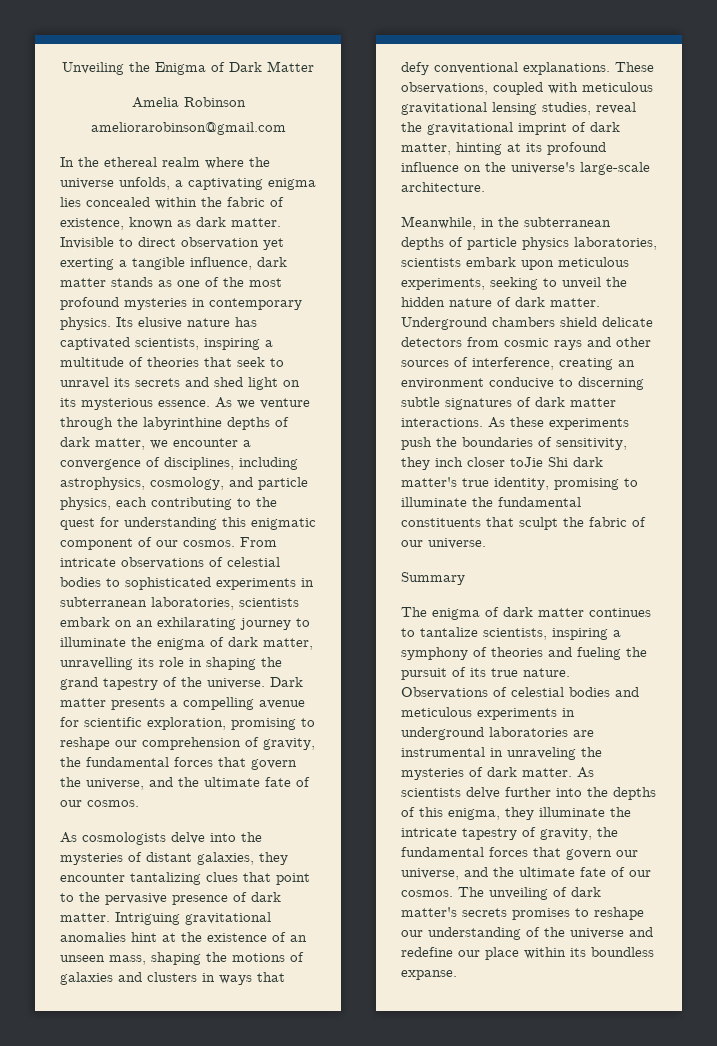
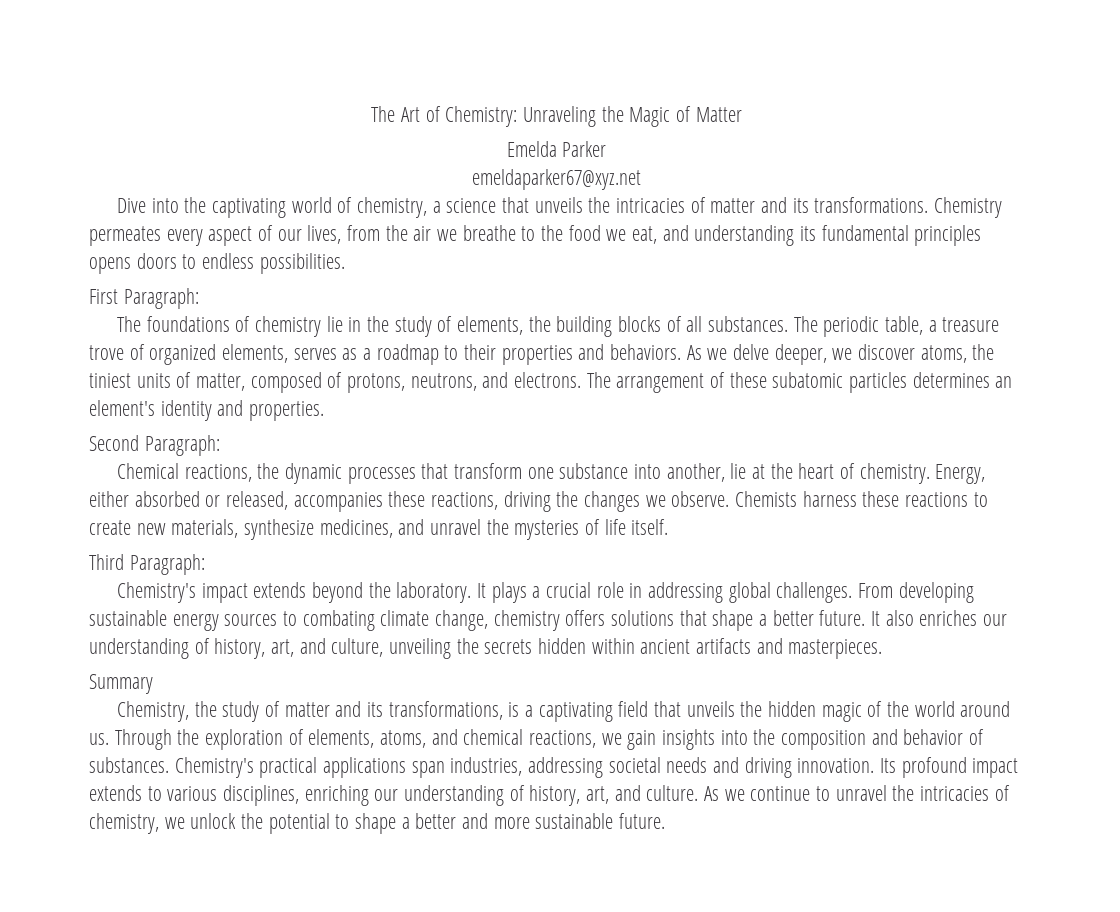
- Unveiling the Enigma of Dark Matter
- Amelia Robinson
- ameliorarobinson@gmail.com
- In the ethereal realm where the universe unfolds, a captivating enigma lies concealed within the fabric of existence, known as dark matter. Invisible to direct observation yet exerting a tangible influence, dark matter stands as one of the most profound mysteries in contemporary physics. Its elusive nature has captivated scientists, inspiring a multitude of theories that seek to unravel its secrets and shed light on its mysterious essence. As we venture through the labyrinthine depths of dark matter, we encounter a convergence of disciplines, including astrophysics, cosmology, and particle physics, each contributing to the quest for understanding this enigmatic component of our cosmos. From intricate observations of celestial bodies to sophisticated experiments in subterranean laboratories, scientists embark on an exhilarating journey to illuminate the enigma of dark matter, unravelling its role in shaping the grand tapestry of the universe. Dark matter presents a compelling avenue for scientific exploration, promising to reshape our comprehension of gravity, the fundamental forces that govern the universe, and the ultimate fate of our cosmos.
- As cosmologists delve into the mysteries of distant galaxies, they encounter tantalizing clues that point to the pervasive presence of dark matter. Intriguing gravitational anomalies hint at the existence of an unseen mass, shaping the motions of galaxies and clusters in ways that defy conventional explanations. These observations, coupled with meticulous gravitational lensing studies, reveal the gravitational imprint of dark matter, hinting at its profound influence on the universe's large-scale architecture.
- Meanwhile, in the subterranean depths of particle physics laboratories, scientists embark upon meticulous experiments, seeking to unveil the hidden nature of dark matter. Underground chambers shield delicate detectors from cosmic rays and other sources of interference, creating an environment conducive to discerning subtle signatures of dark matter interactions. As these experiments push the boundaries of sensitivity, they inch closer toJie Shi dark matter's true identity, promising to illuminate the fundamental constituents that sculpt the fabric of our universe.
+ The Art of Chemistry: Unraveling the Magic of Matter
+ Emelda Parker
+ emeldaparker67@xyz.net
+ Dive into the captivating world of chemistry, a science that unveils the intricacies of matter and its transformations. Chemistry permeates every aspect of our lives, from the air we breathe to the food we eat, and understanding its fundamental principles opens doors to endless possibilities.
+ First Paragraph:
+ The foundations of chemistry lie in the study of elements, the building blocks of all substances. The periodic table, a treasure trove of organized elements, serves as a roadmap to their properties and behaviors. As we delve deeper, we discover atoms, the tiniest units of matter, composed of protons, neutrons, and electrons. The arrangement of these subatomic particles determines an element's identity and properties.
+ Second Paragraph:
+ Chemical reactions, the dynamic processes that transform one substance into another, lie at the heart of chemistry. Energy, either absorbed or released, accompanies these reactions, driving the changes we observe. Chemists harness these reactions to create new materials, synthesize medicines, and unravel the mysteries of life itself.
+ Third Paragraph:
+ Chemistry's impact extends beyond the laboratory. It plays a crucial role in addressing global challenges. From developing sustainable energy sources to combating climate change, chemistry offers solutions that shape a better future. It also enriches our understanding of history, art, and culture, unveiling the secrets hidden within ancient artifacts and masterpieces.
  Summary
- The enigma of dark matter continues to tantalize scientists, inspiring a symphony of theories and fueling the pursuit of its true nature. Observations of celestial bodies and meticulous experiments in underground laboratories are instrumental in unraveling the mysteries of dark matter. As scientists delve further into the depths of this enigma, they illuminate the intricate tapestry of gravity, the fundamental forces that govern our universe, and the ultimate fate of our cosmos. The unveiling of dark matter's secrets promises to reshape our understanding of the universe and redefine our place within its boundless expanse.
+ Chemistry, the study of matter and its transformations, is a captivating field that unveils the hidden magic of the world around us. Through the exploration of elements, atoms, and chemical reactions, we gain insights into the composition and behavior of substances. Chemistry's practical applications span industries, addressing societal needs and driving innovation. Its profound impact extends to various disciplines, enriching our understanding of history, art, and culture. As we continue to unravel the intricacies of chemistry, we unlock the potential to shape a better and more sustainable future.

